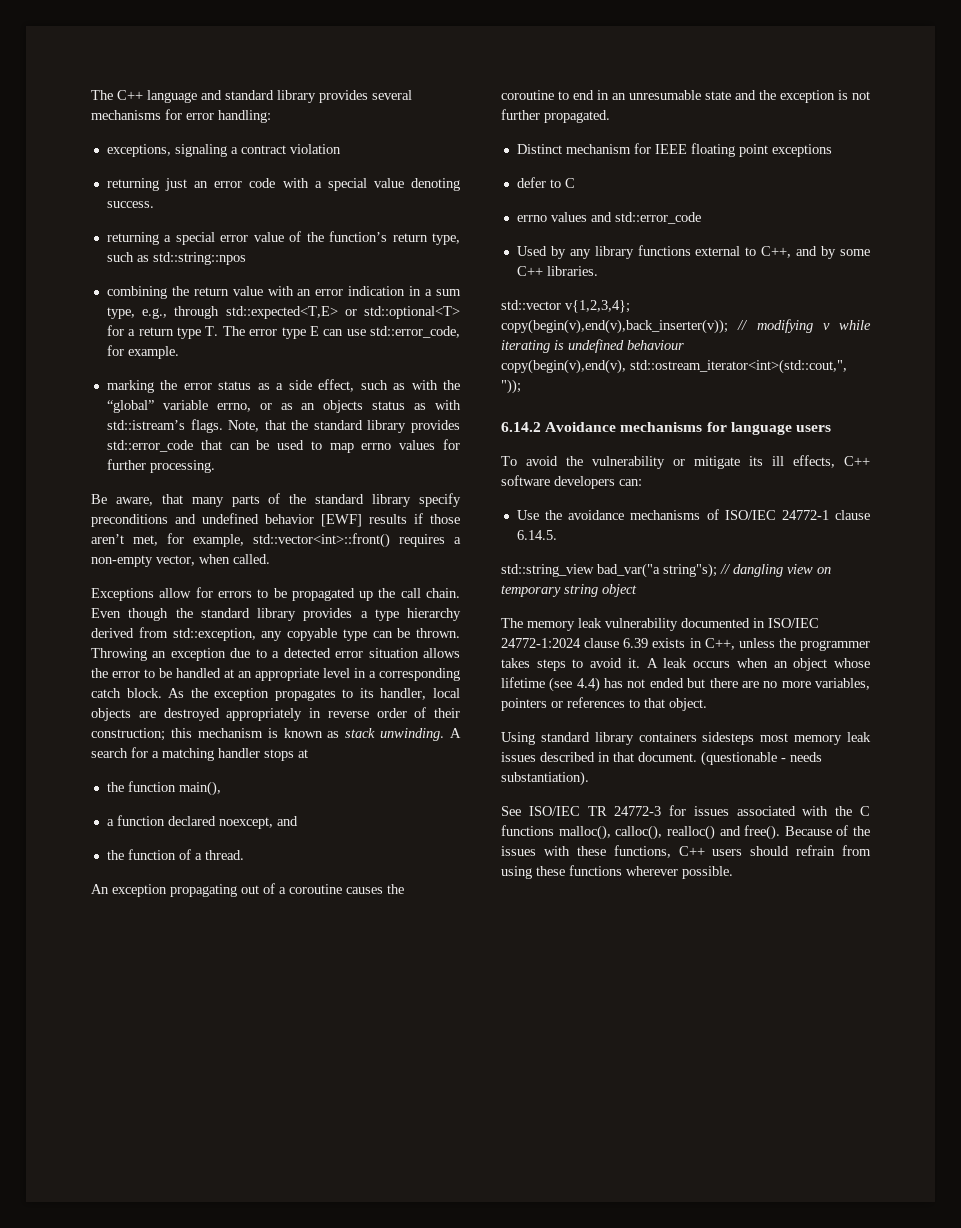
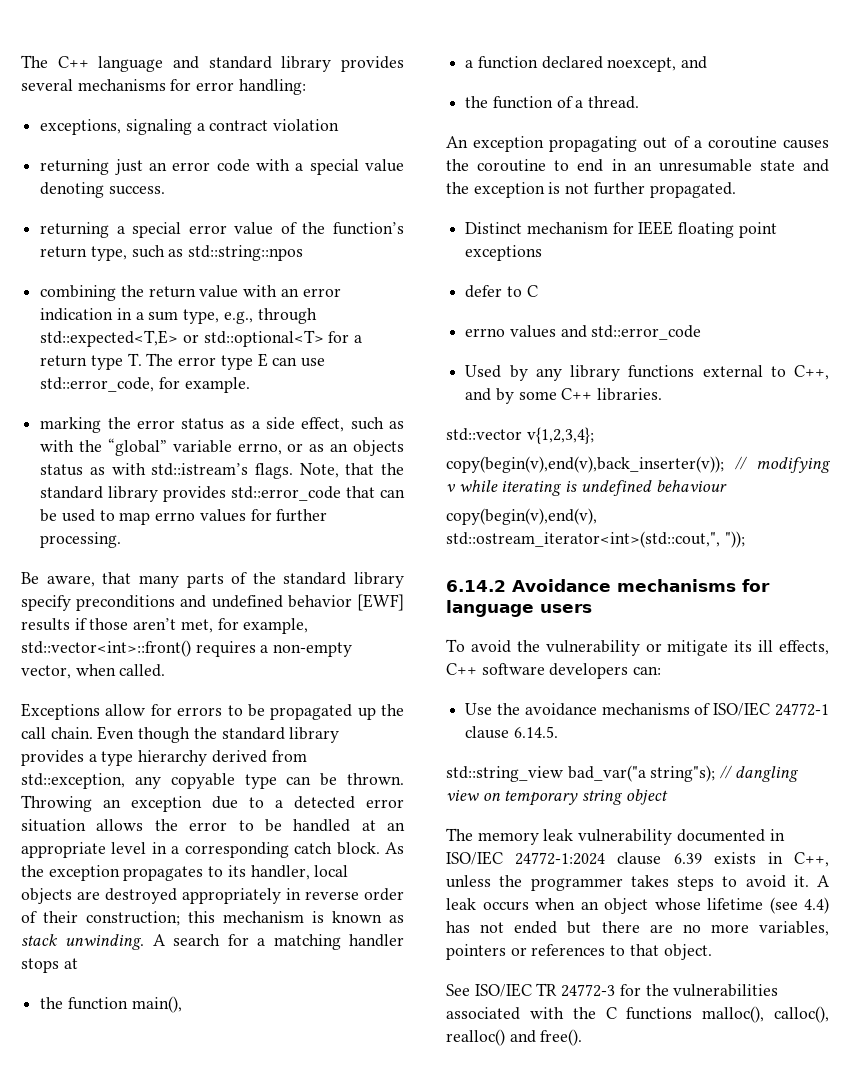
- Using standard library containers sidesteps most memory leak issues described in that document. (questionable - needs substantiation).
- See ISO/IEC TR 24772-3 for issues associated with the C functions malloc(), calloc(), realloc() and free(). Because of the issues with these functions, C++ users should refrain from using these functions wherever possible.
+ See ISO/IEC TR 24772-3 for the vulnerabilities associated with the C functions malloc(), calloc(), realloc() and free().

